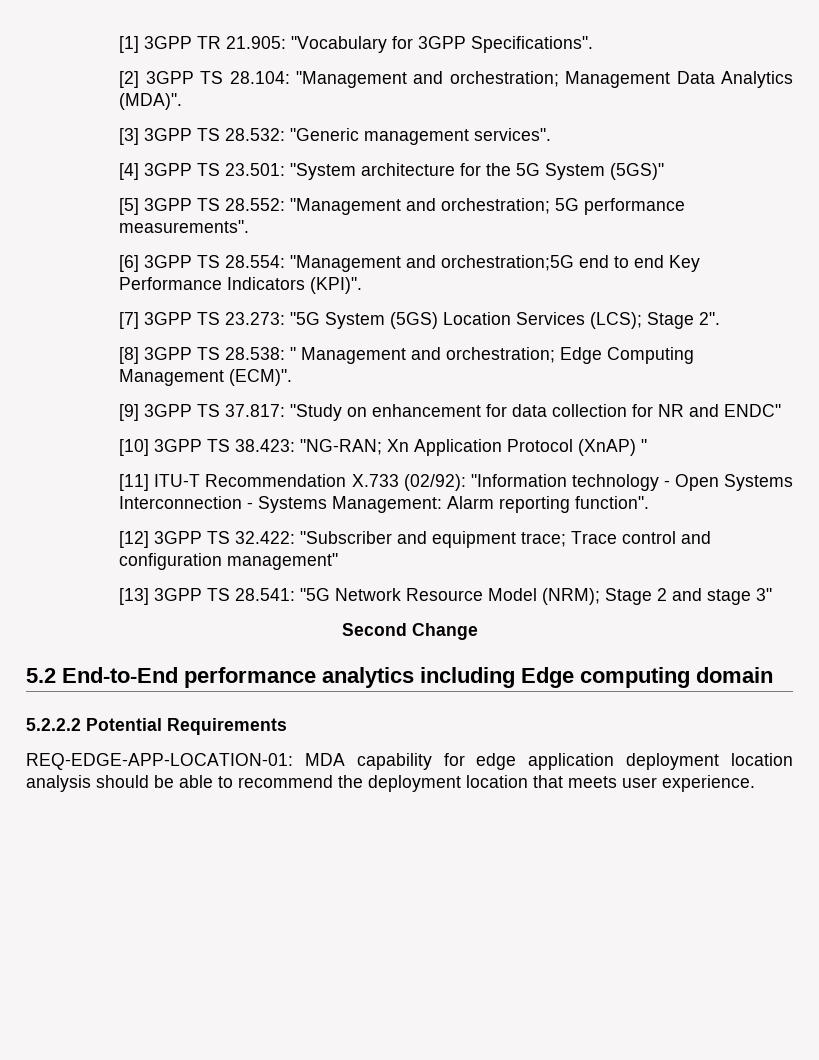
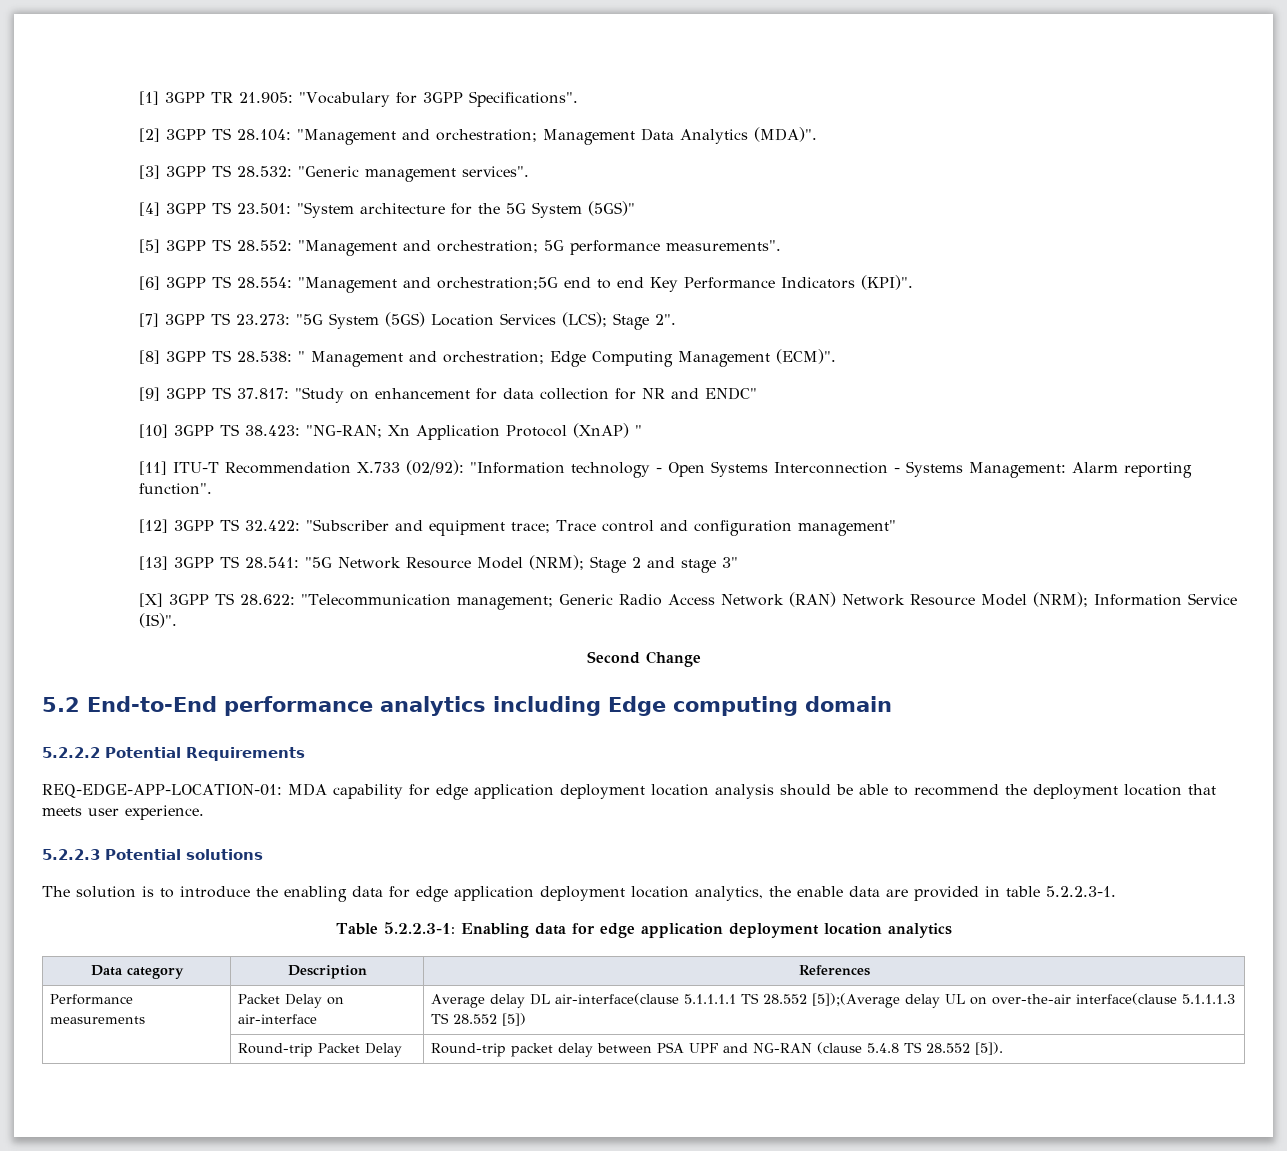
+ [X] 3GPP TS 28.622: "Telecommunication management; Generic Radio Access Network (RAN) Network Resource Model (NRM); Information Service (IS)".
+ 5.2.2.3 Potential solutions
+ The solution is to introduce the enabling data for edge application deployment location analytics, the enable data are provided in table 5.2.2.3-1.
+ Table 5.2.2.3-1: Enabling data for edge application deployment location analytics
+ Data category | Description | References
+ Performance measurements | Packet Delay on air-interface | Average delay DL air-interface(clause 5.1.1.1.1 TS 28.552 [5]);(Average delay UL on over-the-air interface(clause 5.1.1.1.3 TS 28.552 [5])
+ | Round-trip Packet Delay | Round-trip packet delay between PSA UPF and NG-RAN (clause 5.4.8 TS 28.552 [5]).

